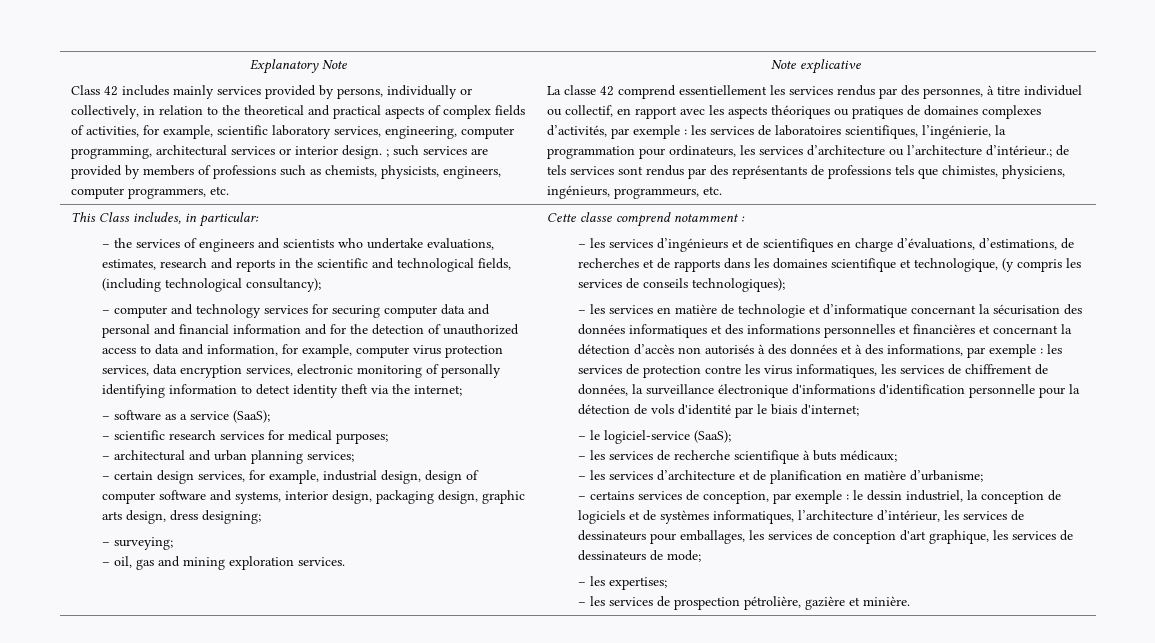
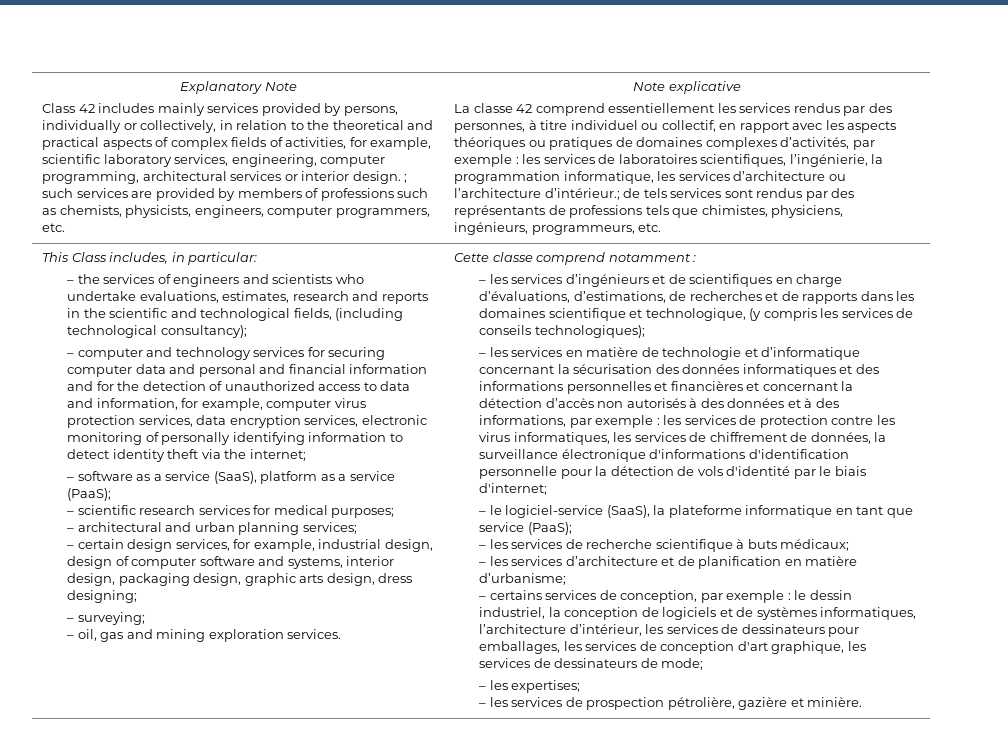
- les services de laboratoires scientifiques, l’ingénierie, la programmation pour ordinateurs, les services d’architecture ou l’architecture d’intérieur.;
+ les services de laboratoires scientifiques, l’ingénierie, la programmation informatique, les services d’architecture ou l’architecture d’intérieur.;
- – software as a service (SaaS);
+ – software as a service (SaaS), platform as a service (PaaS);
- – le logiciel-service (SaaS);
+ – le logiciel-service (SaaS), la plateforme informatique en tant que service (PaaS);

